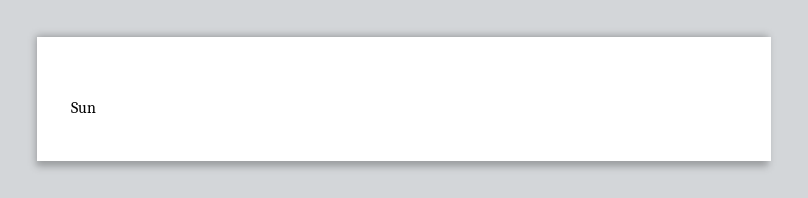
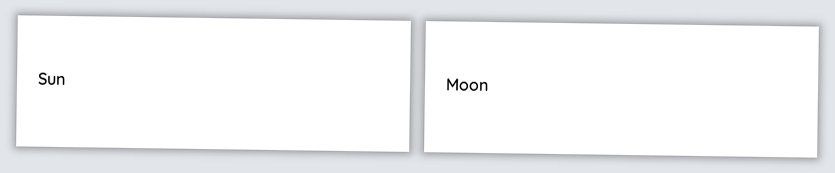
+ Moon

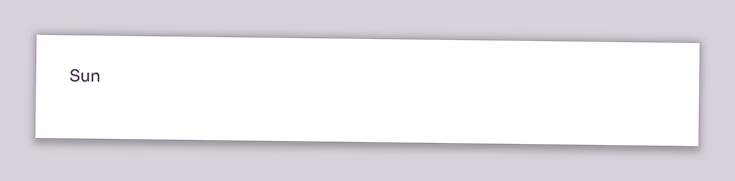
- Moon

